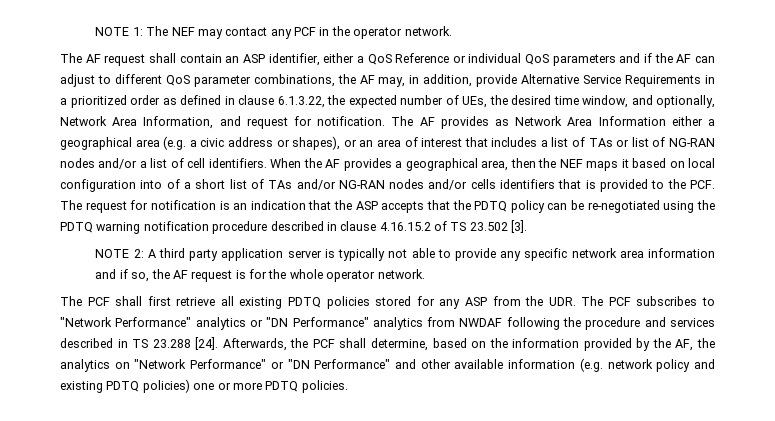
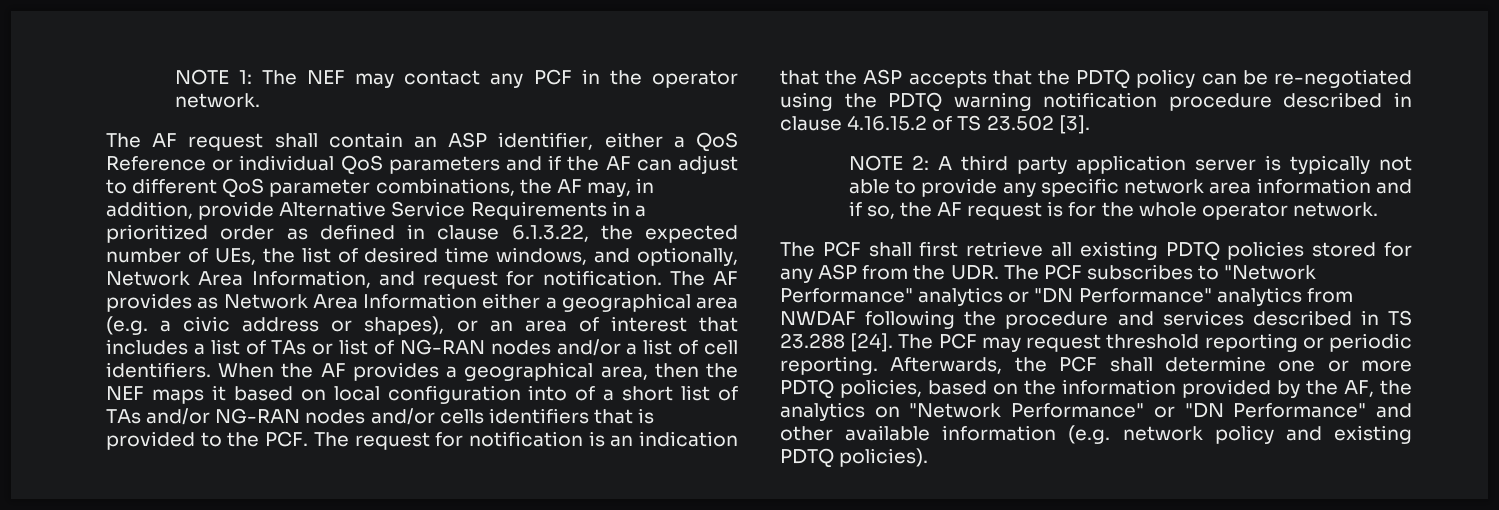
- The AF request shall contain an ASP identifier, either a QoS Reference or individual QoS parameters and if the AF can adjust to different QoS parameter combinations, the AF may, in addition, provide Alternative Service Requirements in a prioritized order as defined in clause 6.1.3.22, the expected number of UEs, the desired time window, and optionally, Network Area Information, and request for notification.
+ The AF request shall contain an ASP identifier, either a QoS Reference or individual QoS parameters and if the AF can adjust to different QoS parameter combinations, the AF may, in addition, provide Alternative Service Requirements in a prioritized order as defined in clause 6.1.3.22, the expected number of UEs, the list of desired time windows, and optionally, Network Area Information, and request for notification.
- Afterwards, the PCF shall determine, based on the information provided by the AF, the analytics on "Network Performance" or "DN Performance" and other available information (e.g. network policy and existing PDTQ policies) one or more PDTQ policies.
+ The PCF may request threshold reporting or periodic reporting. Afterwards, the PCF shall determine one or more PDTQ policies, based on the information provided by the AF, the analytics on "Network Performance" or "DN Performance" and other available information (e.g. network policy and existing PDTQ policies).

